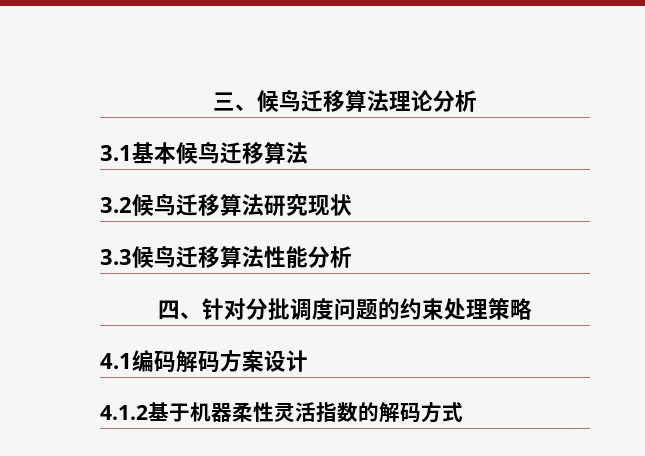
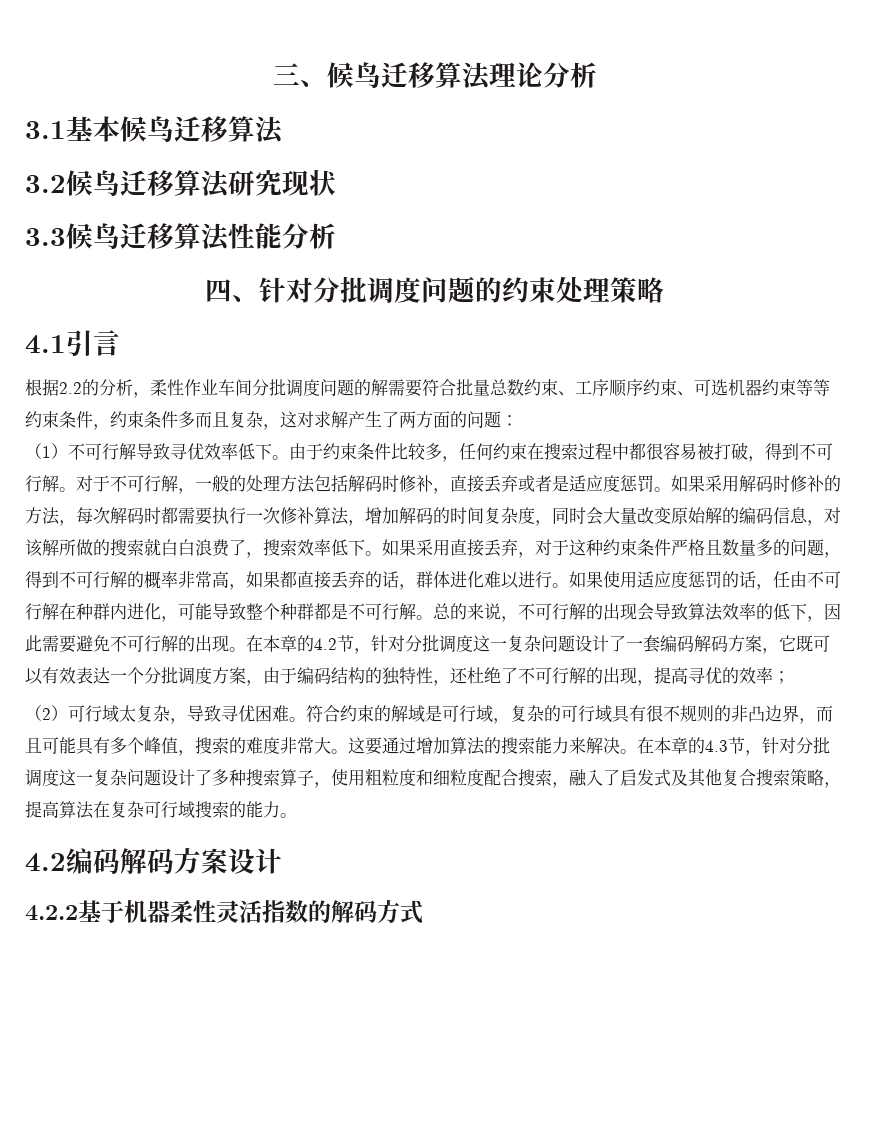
- 4.1编码解码方案设计
+ 4.1引言
+ 根据2.2的分析，柔性作业车间分批调度问题的解需要符合批量总数约束、工序顺序约束、可选机器约束等等约束条件，约束条件多而且复杂，这对求解产生了两方面的问题：
+ （1）不可行解导致寻优效率低下。由于约束条件比较多，任何约束在搜索过程中都很容易被打破，得到不可行解。对于不可行解，一般的处理方法包括解码时修补，直接丢弃或者是适应度惩罚。如果采用解码时修补的方法，每次解码时都需要执行一次修补算法，增加解码的时间复杂度，同时会大量改变原始解的编码信息，对该解所做的搜索就白白浪费了，搜索效率低下。如果采用直接丢弃，对于这种约束条件严格且数量多的问题，得到不可行解的概率非常高，如果都直接丢弃的话，群体进化难以进行。如果使用适应度惩罚的话，任由不可行解在种群内进化，可能导致整个种群都是不可行解。总的来说，不可行解的出现会导致算法效率的低下，因此需要避免不可行解的出现。在本章的4.2节，针对分批调度这一复杂问题设计了一套编码解码方案，它既可以有效表达一个分批调度方案，由于编码结构的独特性，还杜绝了不可行解的出现，提高寻优的效率；
+ （2）可行域太复杂，导致寻优困难。符合约束的解域是可行域，复杂的可行域具有很不规则的非凸边界，而且可能具有多个峰值，搜索的难度非常大。这要通过增加算法的搜索能力来解决。在本章的4.3节，针对分批调度这一复杂问题设计了多种搜索算子，使用粗粒度和细粒度配合搜索，融入了启发式及其他复合搜索策略，提高算法在复杂可行域搜索的能力。
+ 4.2编码解码方案设计
- 4.1.2基于机器柔性灵活指数的解码方式
+ 4.2.2基于机器柔性灵活指数的解码方式

